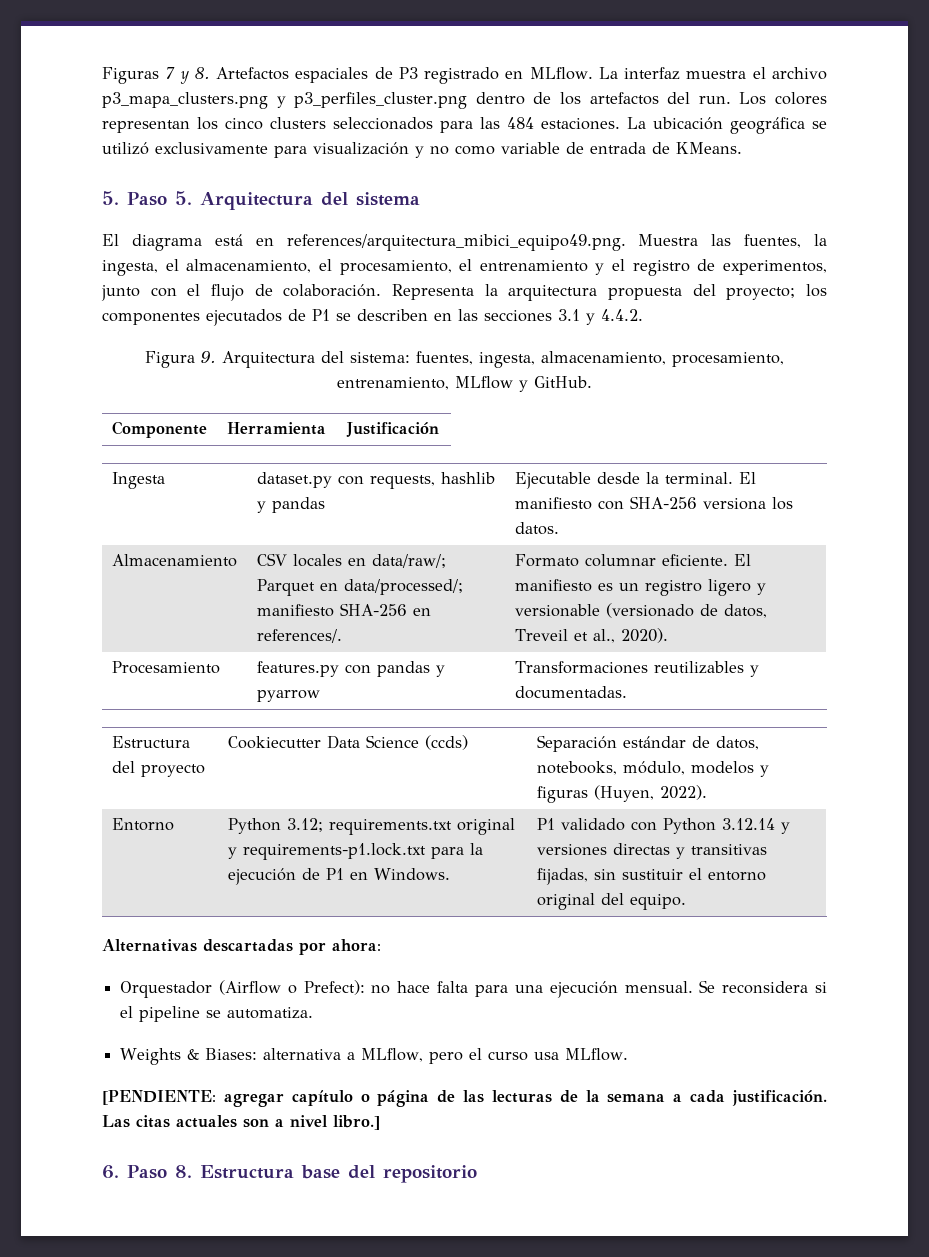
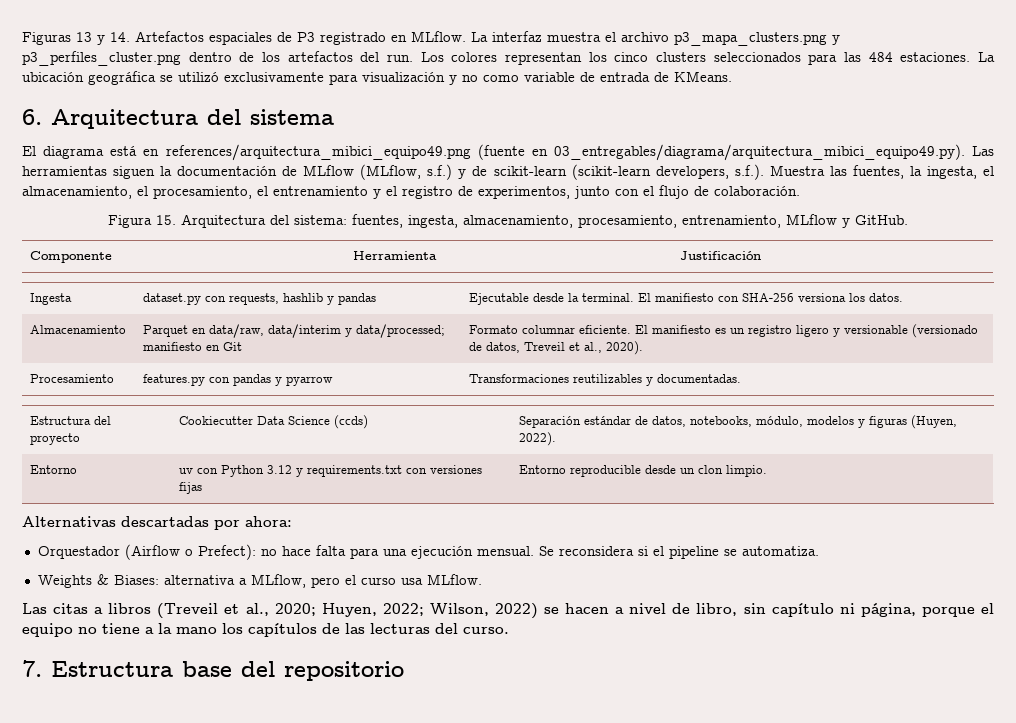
- Figuras 7 y 8. Artefactos espaciales de P3 registrado en MLflow.
+ Figuras 13 y 14. Artefactos espaciales de P3 registrado en MLflow.
- 5. Paso 5. Arquitectura del sistema
+ 6. Arquitectura del sistema
- El diagrama está en references/arquitectura_mibici_equipo49.png. Muestra las fuentes, la ingesta, el almacenamiento, el procesamiento, el entrenamiento y el registro de experimentos, junto con el flujo de colaboración. Representa la arquitectura propuesta del proyecto; los componentes ejecutados de P1 se describen en las secciones 3.1 y 4.4.2.
+ El diagrama está en references/arquitectura_mibici_equipo49.png (fuente en 03_entregables/diagrama/arquitectura_mibici_equipo49.py). Las herramientas siguen la documentación de MLflow (MLflow, s.f.) y de scikit-learn (scikit-learn developers, s.f.). Muestra las fuentes, la ingesta, el almacenamiento, el procesamiento, el entrenamiento y el registro de experimentos, junto con el flujo de colaboración.
- Figura 9. Arquitectura del sistema: fuentes, ingesta, almacenamiento, procesamiento, entrenamiento, MLflow y GitHub.
+ Figura 15. Arquitectura del sistema: fuentes, ingesta, almacenamiento, procesamiento, entrenamiento, MLflow y GitHub.
- Almacenamiento | CSV locales en data/raw/; Parquet en data/processed/; manifiesto SHA-256 en references/. | Formato columnar eficiente. El manifiesto es un registro ligero y versionable (versionado de datos, Treveil et al., 2020).
+ Almacenamiento | Parquet en data/raw, data/interim y data/processed; manifiesto en Git | Formato columnar eficiente. El manifiesto es un registro ligero y versionable (versionado de datos, Treveil et al., 2020).
- Entorno | Python 3.12; requirements.txt original y requirements-p1.lock.txt para la ejecución de P1 en Windows. | P1 validado con Python 3.12.14 y versiones directas y transitivas fijadas, sin sustituir el entorno original del equipo.
+ Entorno | uv con Python 3.12 y requirements.txt con versiones fijas | Entorno reproducible desde un clon limpio.
- [PENDIENTE: agregar capítulo o página de las lecturas de la semana a cada justificación. Las citas actuales son a nivel libro.]
- 6. Paso 8. Estructura base del repositorio
+ Las citas a libros (Treveil et al., 2020; Huyen, 2022; Wilson, 2022) se hacen a nivel de libro, sin capítulo ni página, porque el equipo no tiene a la mano los capítulos de las lecturas del curso.
+ 7. Estructura base del repositorio

